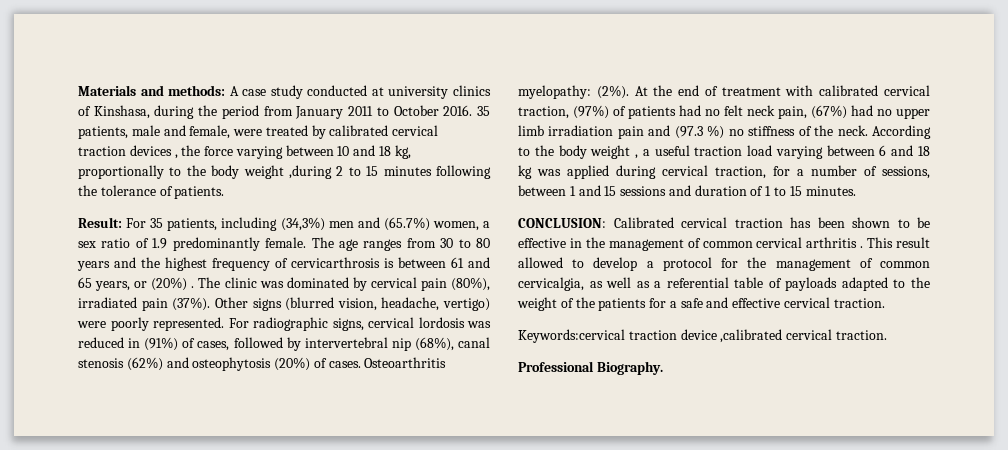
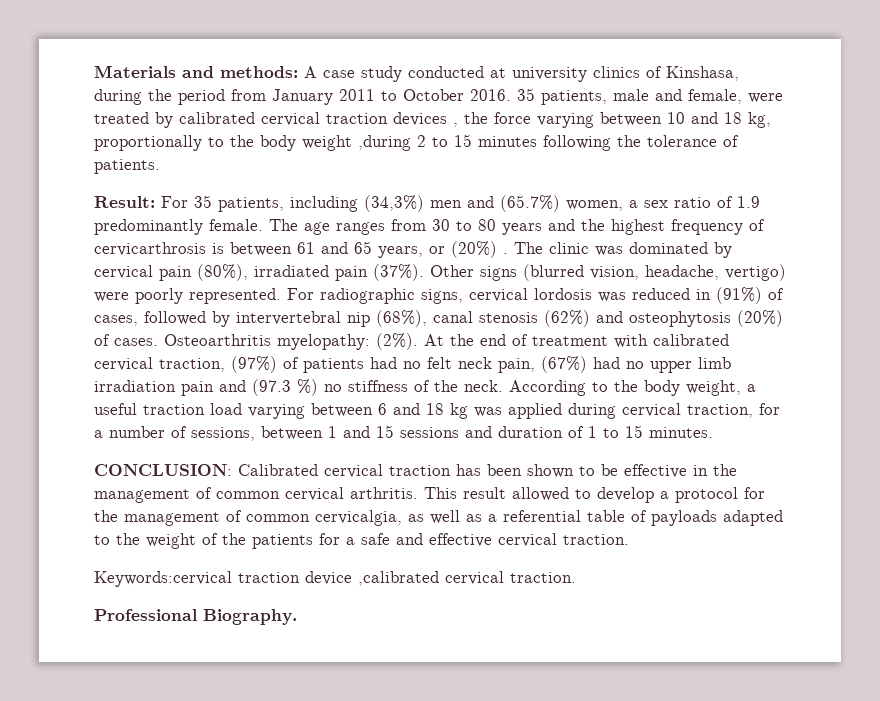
- According to the body weight , a useful traction load varying between 6 and 18 kg was applied during cervical traction, for a number of sessions, between 1 and 15 sessions and duration of 1 to 15 minutes.
+ According to the body weight, a useful traction load varying between 6 and 18 kg was applied during cervical traction, for a number of sessions, between 1 and 15 sessions and duration of 1 to 15 minutes.
- CONCLUSION: Calibrated cervical traction has been shown to be effective in the management of common cervical arthritis .
+ CONCLUSION: Calibrated cervical traction has been shown to be effective in the management of common cervical arthritis.

